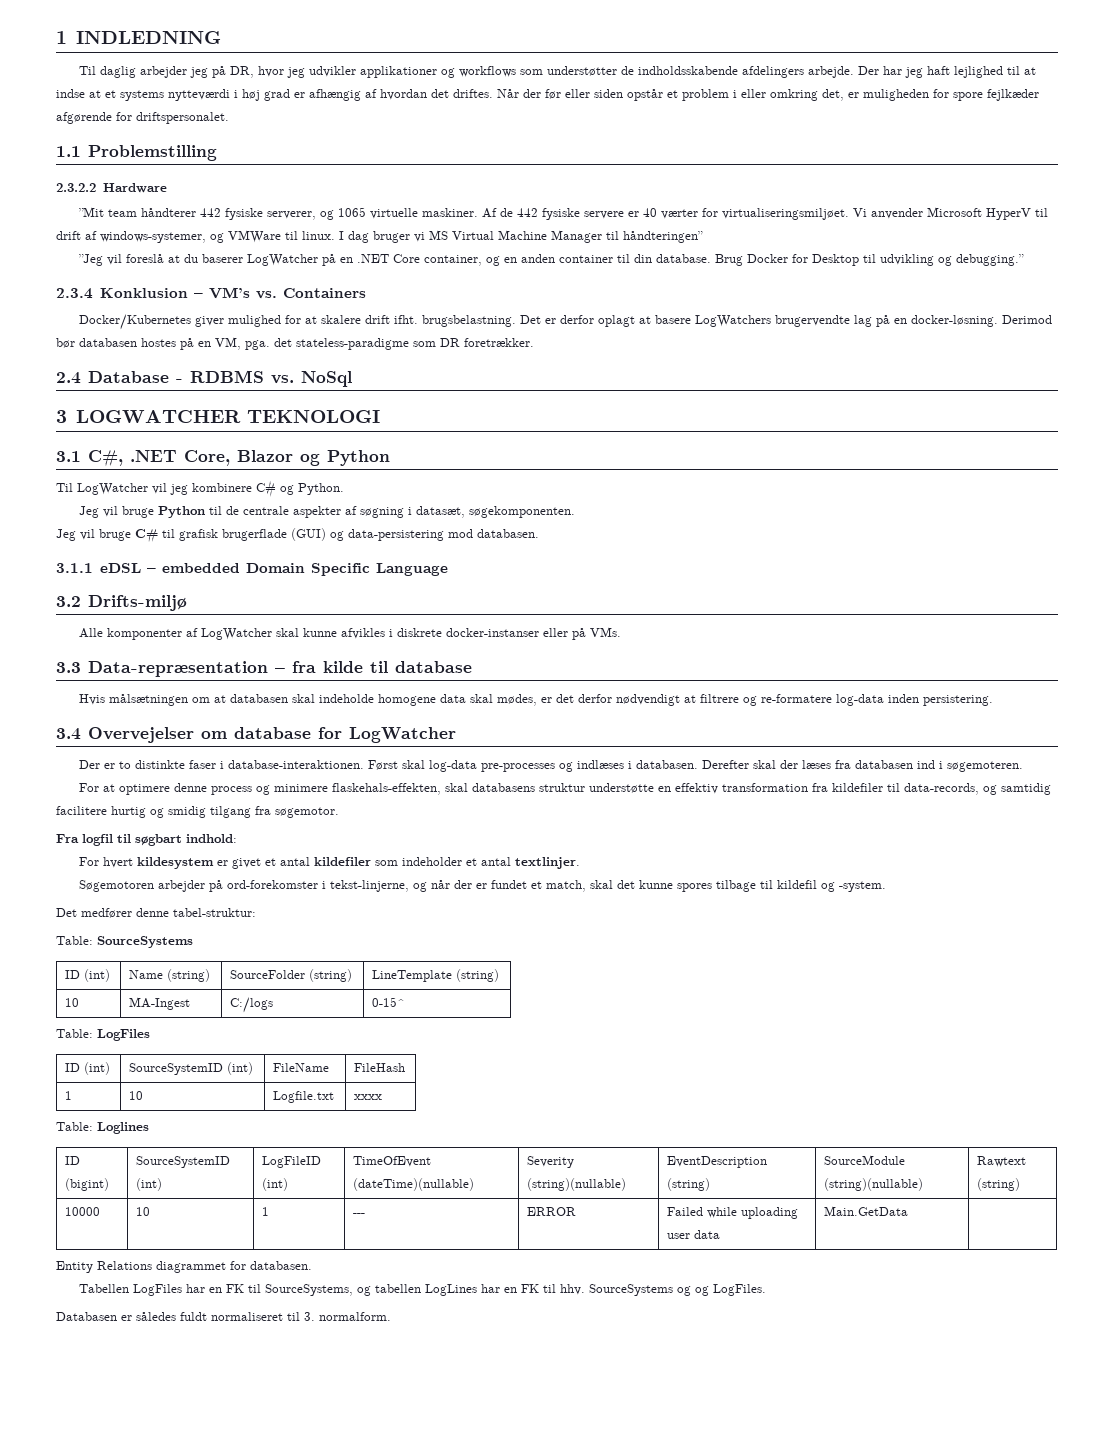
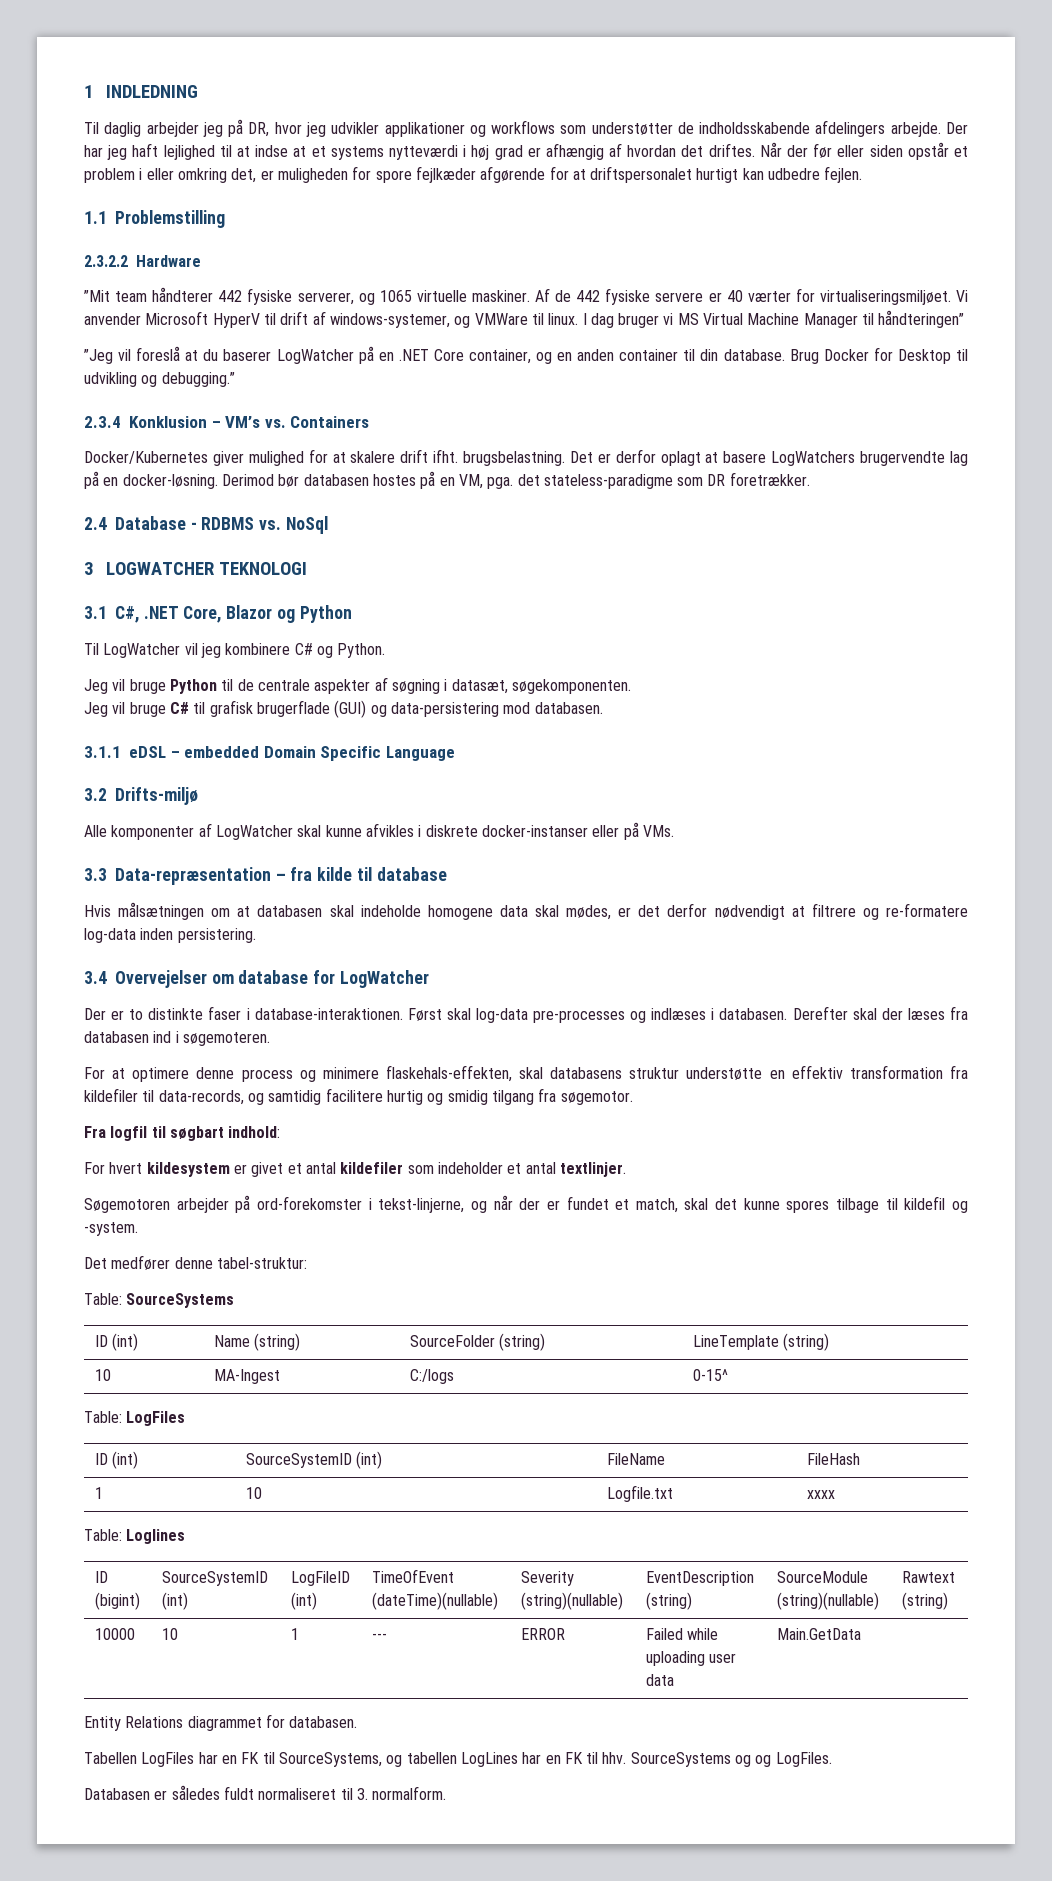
- Når der før eller siden opstår et problem i eller omkring det, er muligheden for spore fejlkæder afgørende for driftspersonalet.
+ Når der før eller siden opstår et problem i eller omkring det, er muligheden for spore fejlkæder afgørende for at driftspersonalet hurtigt kan udbedre fejlen.

